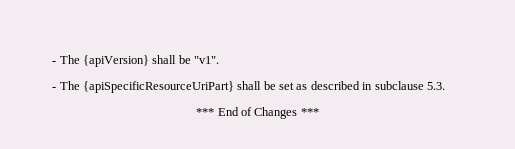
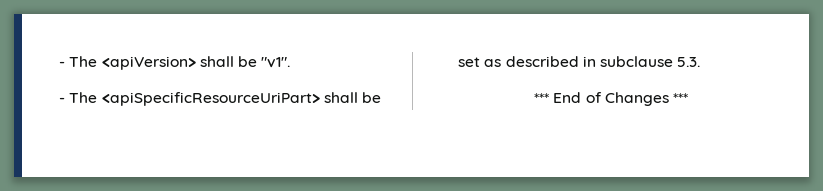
- - The {apiVersion} shall be "v1".
+ - The <apiVersion> shall be "v1".
- - The {apiSpecificResourceUriPart} shall be set as described in subclause 5.3.
+ - The <apiSpecificResourceUriPart> shall be set as described in subclause 5.3.

